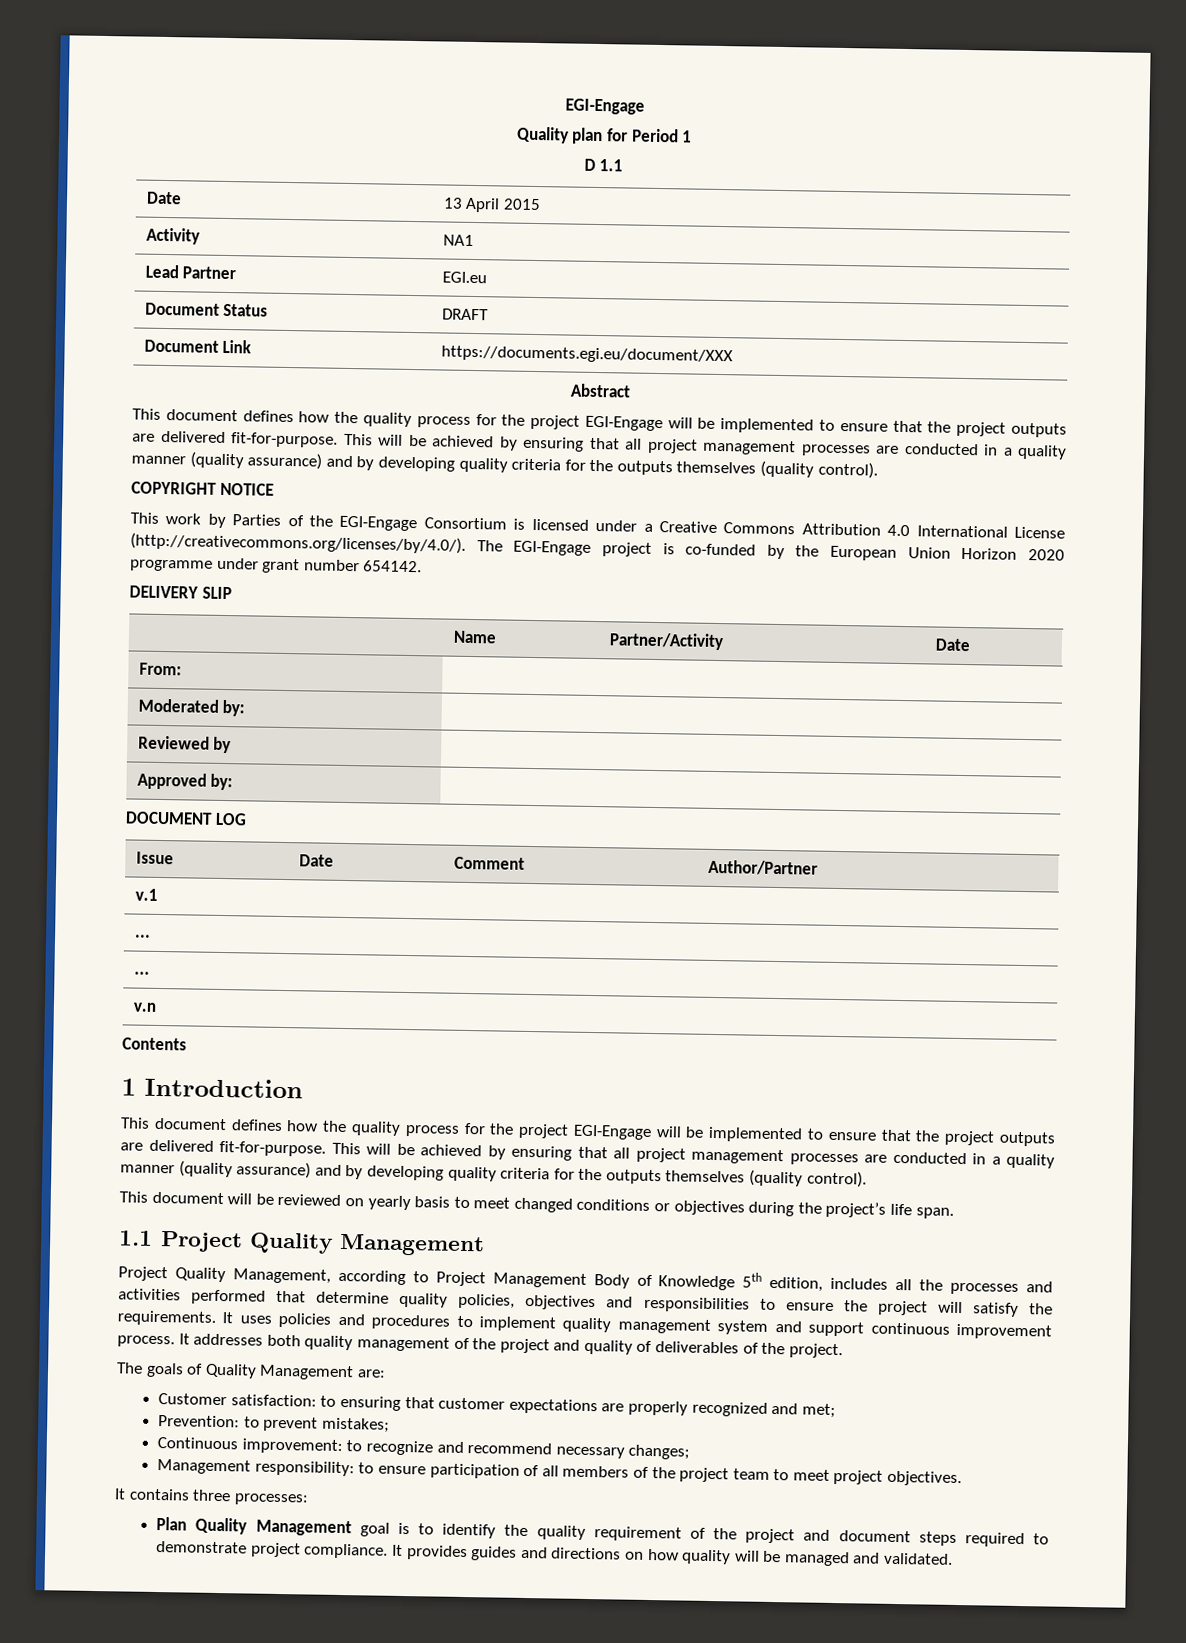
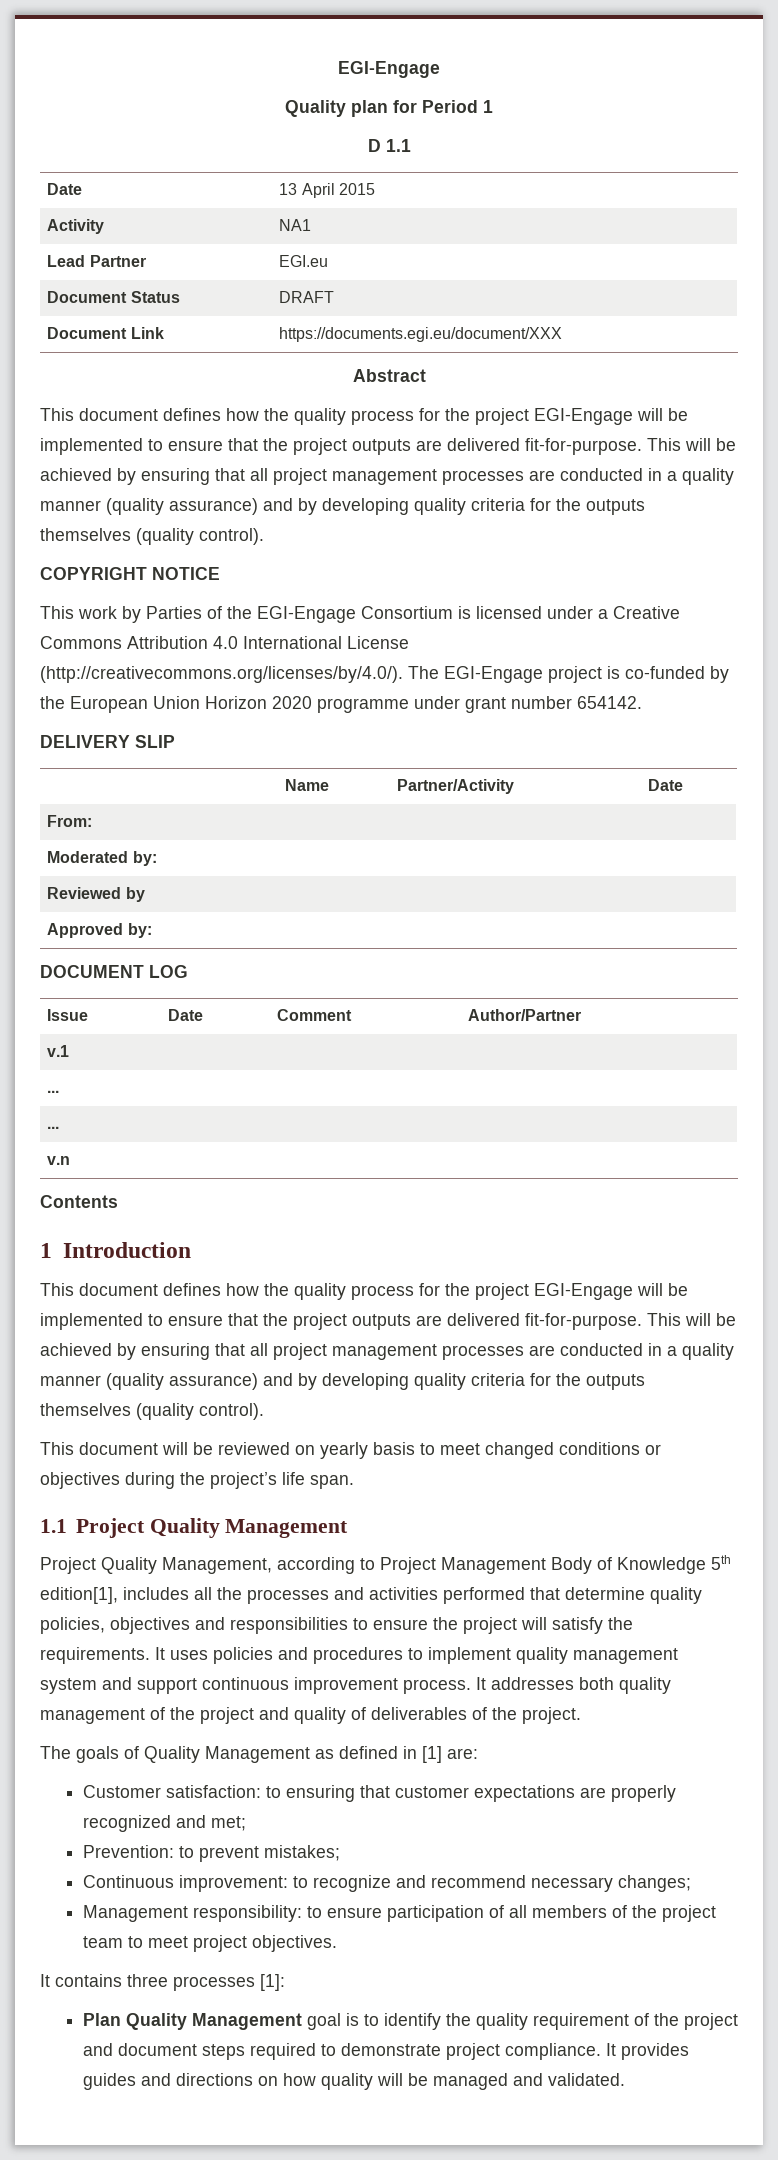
- Project Quality Management, according to Project Management Body of Knowledge 5th edition, includes all the processes and activities performed that determine quality policies, objectives and responsibilities to ensure the project will satisfy the requirements.
+ Project Quality Management, according to Project Management Body of Knowledge 5th edition[1], includes all the processes and activities performed that determine quality policies, objectives and responsibilities to ensure the project will satisfy the requirements.
- The goals of Quality Management are:
+ The goals of Quality Management as defined in [1] are:
- It contains three processes:
+ It contains three processes [1]:

